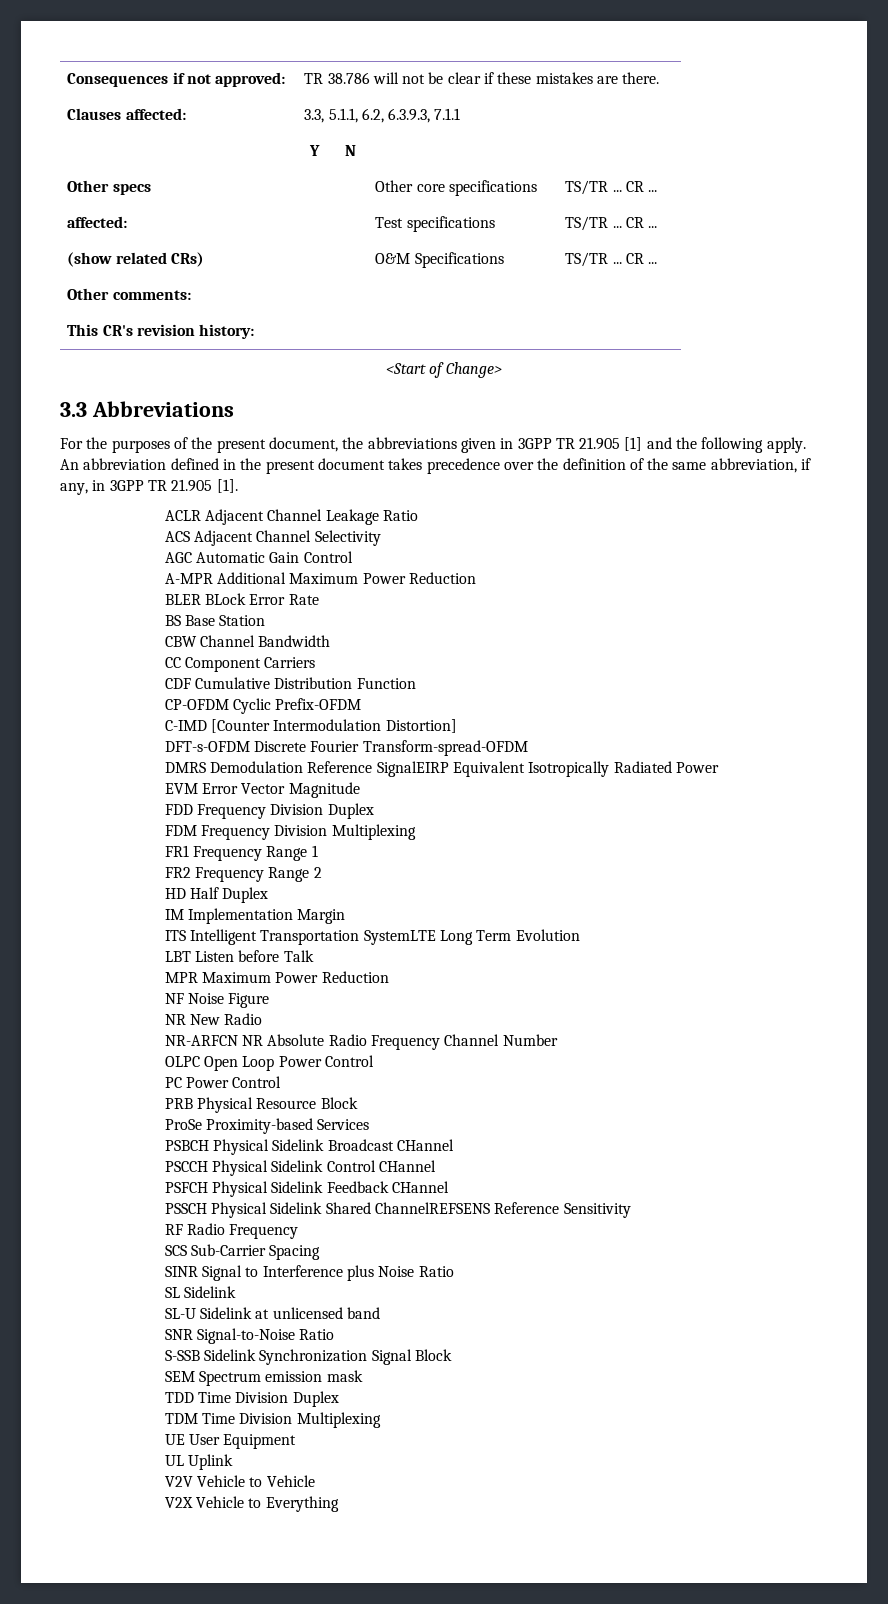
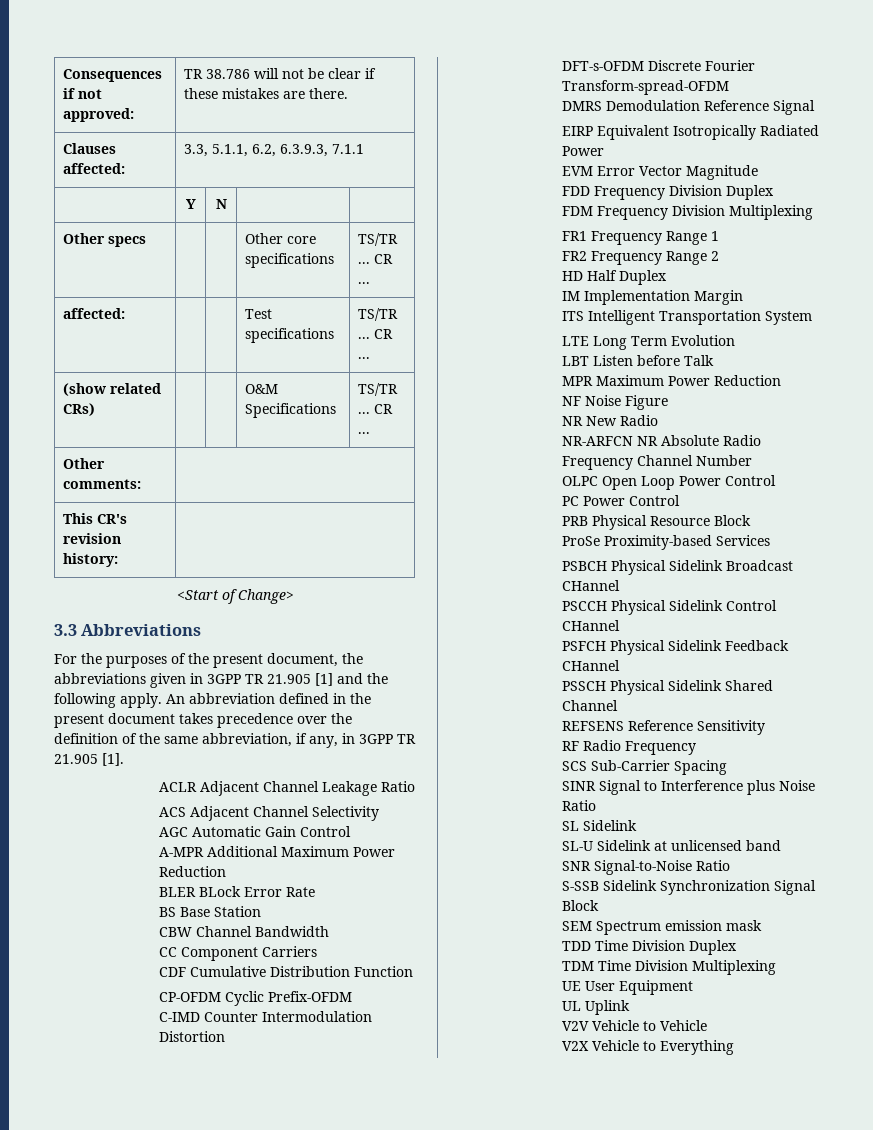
- C-IMD [Counter Intermodulation Distortion]
+ C-IMD Counter Intermodulation Distortion
- DMRS Demodulation Reference SignalEIRP Equivalent Isotropically Radiated Power
+ DMRS Demodulation Reference Signal
+ EIRP Equivalent Isotropically Radiated Power
- ITS Intelligent Transportation SystemLTE Long Term Evolution
+ ITS Intelligent Transportation System
+ LTE Long Term Evolution
- PSSCH Physical Sidelink Shared ChannelREFSENS Reference Sensitivity
+ PSSCH Physical Sidelink Shared Channel
+ REFSENS Reference Sensitivity

